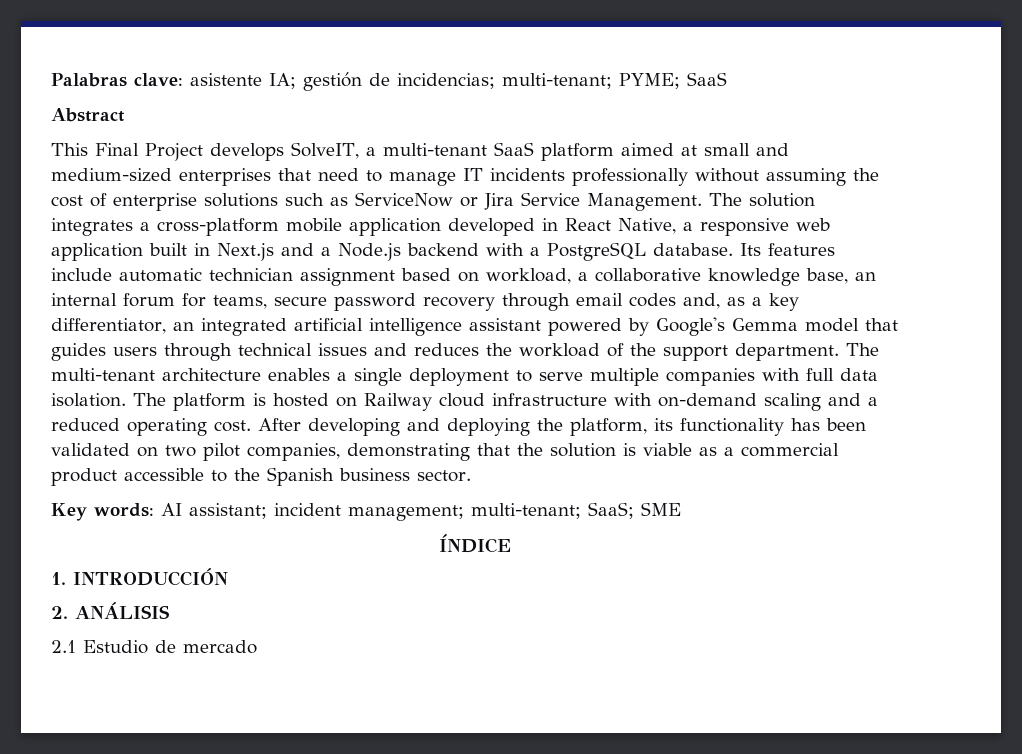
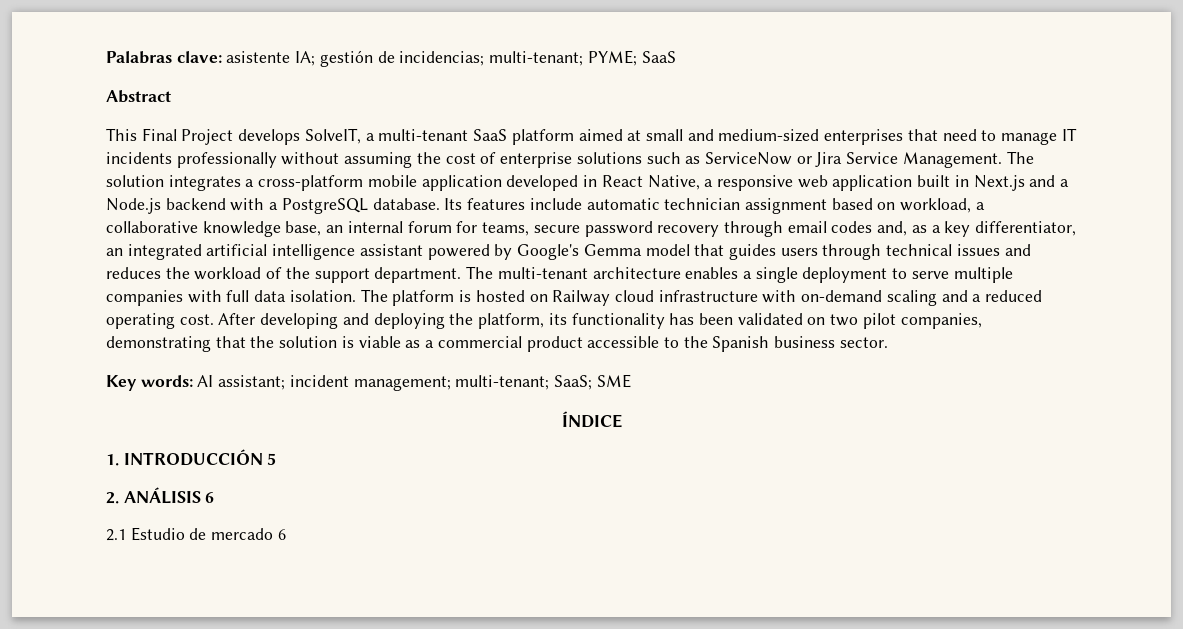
- 1. INTRODUCCIÓN
+ 1. INTRODUCCIÓN 5
- 2. ANÁLISIS
+ 2. ANÁLISIS 6
- 2.1 Estudio de mercado
+ 2.1 Estudio de mercado 6

